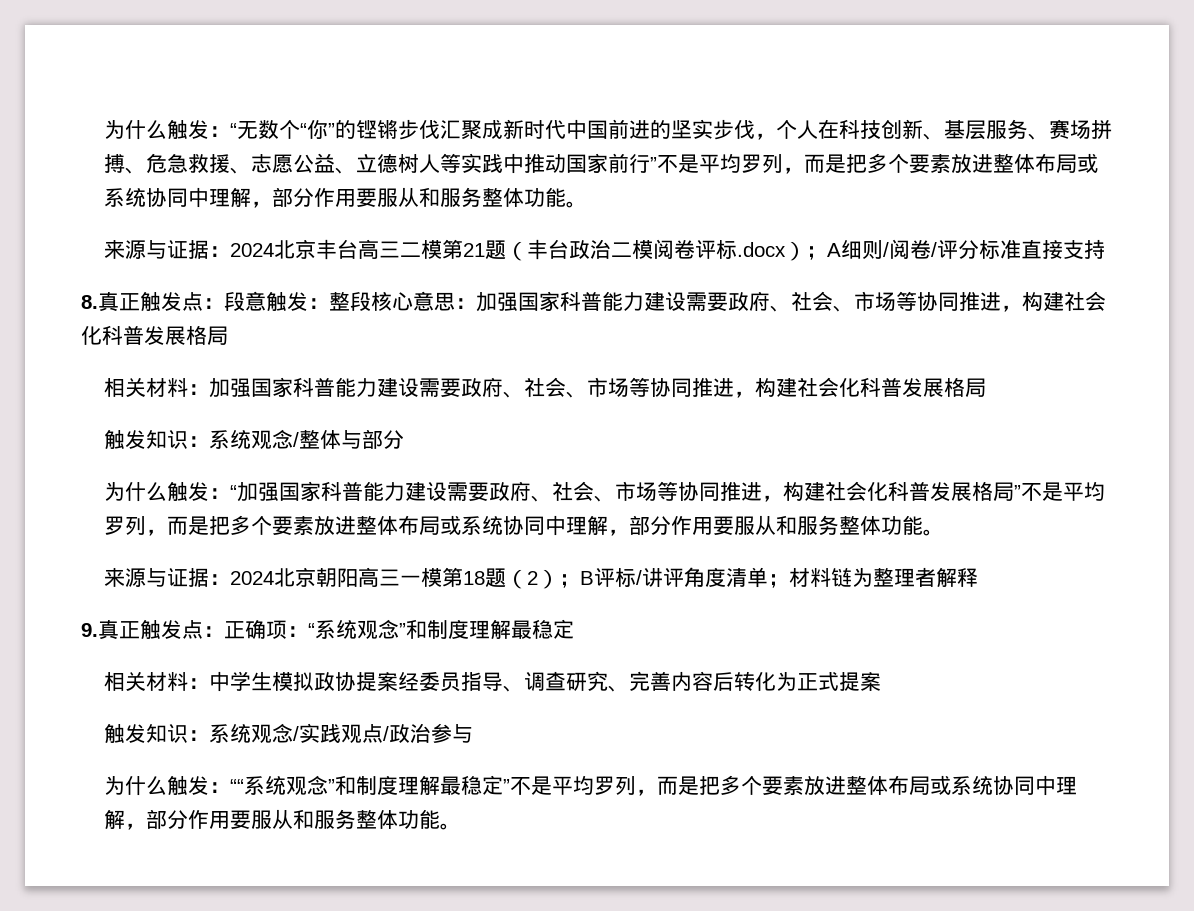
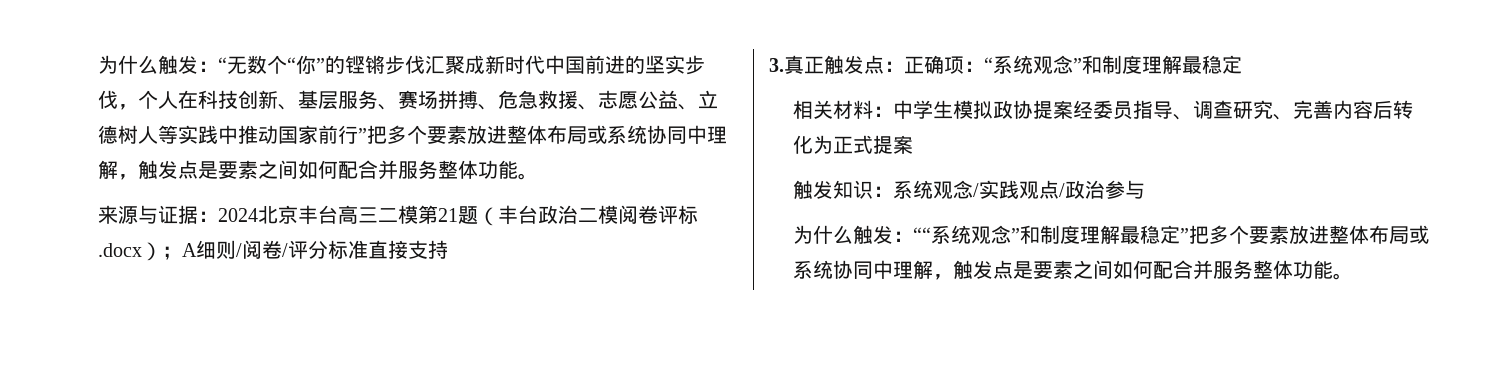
- 为什么触发：“无数个“你”的铿锵步伐汇聚成新时代中国前进的坚实步伐，个人在科技创新、基层服务、赛场拼搏、危急救援、志愿公益、立德树人等实践中推动国家前行”不是平均罗列，而是把多个要素放进整体布局或系统协同中理解，部分作用要服从和服务整体功能。
+ 为什么触发：“无数个“你”的铿锵步伐汇聚成新时代中国前进的坚实步伐，个人在科技创新、基层服务、赛场拼搏、危急救援、志愿公益、立德树人等实践中推动国家前行”把多个要素放进整体布局或系统协同中理解，触发点是要素之间如何配合并服务整体功能。
- 8.真正触发点：段意触发：整段核心意思：加强国家科普能力建设需要政府、社会、市场等协同推进，构建社会化科普发展格局
- 相关材料：加强国家科普能力建设需要政府、社会、市场等协同推进，构建社会化科普发展格局
- 触发知识：系统观念/整体与部分
- 为什么触发：“加强国家科普能力建设需要政府、社会、市场等协同推进，构建社会化科普发展格局”不是平均罗列，而是把多个要素放进整体布局或系统协同中理解，部分作用要服从和服务整体功能。
- 来源与证据：2024北京朝阳高三一模第18题（2）；B评标/讲评角度清单；材料链为整理者解释
- 9.真正触发点：正确项：“系统观念”和制度理解最稳定
+ 3.真正触发点：正确项：“系统观念”和制度理解最稳定
- 为什么触发：““系统观念”和制度理解最稳定”不是平均罗列，而是把多个要素放进整体布局或系统协同中理解，部分作用要服从和服务整体功能。
+ 为什么触发：““系统观念”和制度理解最稳定”把多个要素放进整体布局或系统协同中理解，触发点是要素之间如何配合并服务整体功能。

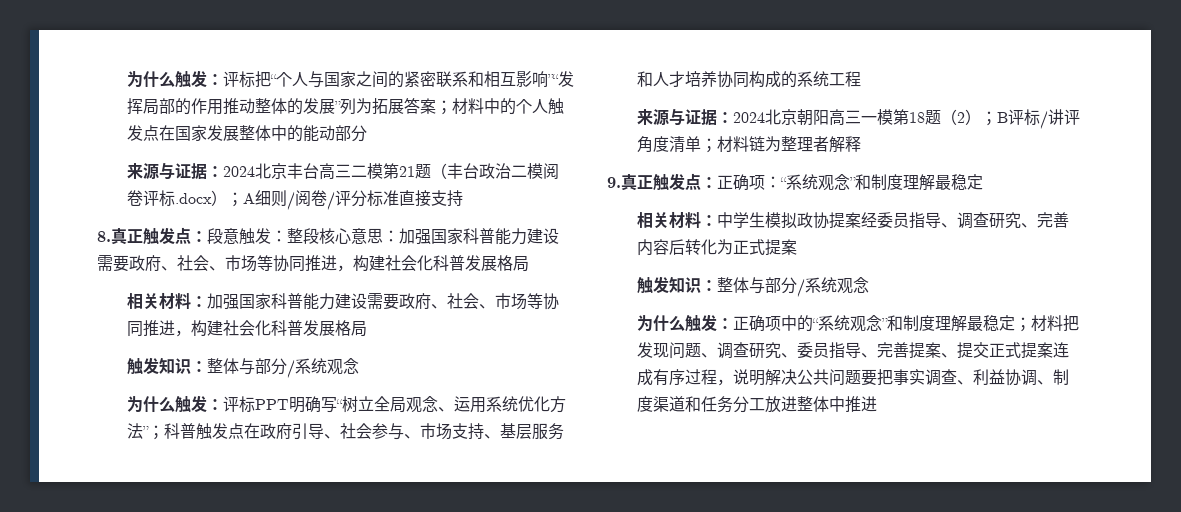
- 为什么触发：“无数个“你”的铿锵步伐汇聚成新时代中国前进的坚实步伐，个人在科技创新、基层服务、赛场拼搏、危急救援、志愿公益、立德树人等实践中推动国家前行”把多个要素放进整体布局或系统协同中理解，触发点是要素之间如何配合并服务整体功能。
+ 为什么触发：评标把“个人与国家之间的紧密联系和相互影响”“发挥局部的作用推动整体的发展”列为拓展答案；材料中的个人触发点在国家发展整体中的能动部分
- 3.真正触发点：正确项：“系统观念”和制度理解最稳定
+ 8.真正触发点：段意触发：整段核心意思：加强国家科普能力建设需要政府、社会、市场等协同推进，构建社会化科普发展格局
+ 相关材料：加强国家科普能力建设需要政府、社会、市场等协同推进，构建社会化科普发展格局
+ 触发知识：整体与部分/系统观念
+ 为什么触发：评标PPT明确写“树立全局观念、运用系统优化方法”；科普触发点在政府引导、社会参与、市场支持、基层服务和人才培养协同构成的系统工程
+ 来源与证据：2024北京朝阳高三一模第18题（2）；B评标/讲评角度清单；材料链为整理者解释
+ 9.真正触发点：正确项：“系统观念”和制度理解最稳定
  相关材料：中学生模拟政协提案经委员指导、调查研究、完善内容后转化为正式提案
- 触发知识：系统观念/实践观点/政治参与
- 为什么触发：““系统观念”和制度理解最稳定”把多个要素放进整体布局或系统协同中理解，触发点是要素之间如何配合并服务整体功能。
+ 触发知识：整体与部分/系统观念
+ 为什么触发：正确项中的“系统观念”和制度理解最稳定；材料把发现问题、调查研究、委员指导、完善提案、提交正式提案连成有序过程，说明解决公共问题要把事实调查、利益协调、制度渠道和任务分工放进整体中推进

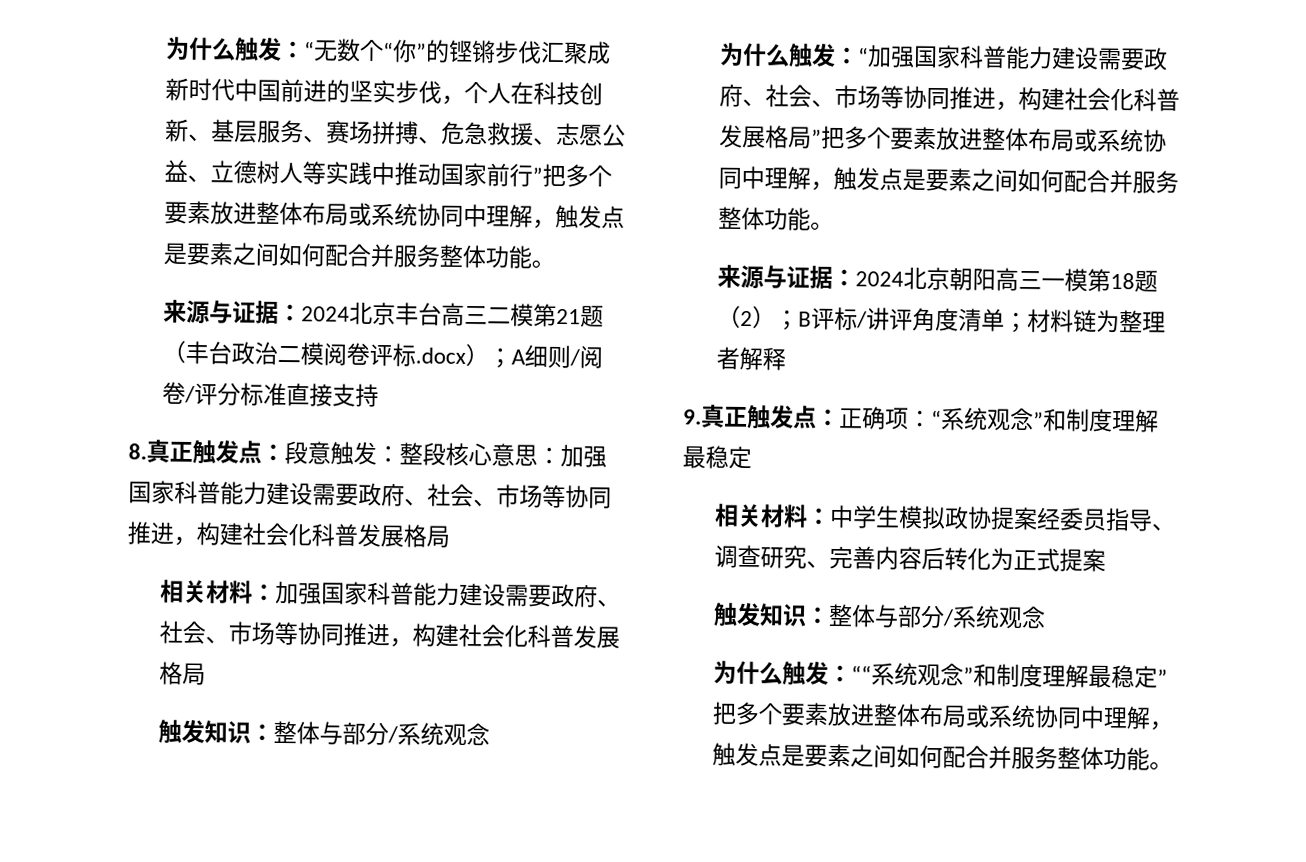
- 为什么触发：评标把“个人与国家之间的紧密联系和相互影响”“发挥局部的作用推动整体的发展”列为拓展答案；材料中的个人触发点在国家发展整体中的能动部分
+ 为什么触发：“无数个“你”的铿锵步伐汇聚成新时代中国前进的坚实步伐，个人在科技创新、基层服务、赛场拼搏、危急救援、志愿公益、立德树人等实践中推动国家前行”把多个要素放进整体布局或系统协同中理解，触发点是要素之间如何配合并服务整体功能。
- 为什么触发：评标PPT明确写“树立全局观念、运用系统优化方法”；科普触发点在政府引导、社会参与、市场支持、基层服务和人才培养协同构成的系统工程
+ 为什么触发：“加强国家科普能力建设需要政府、社会、市场等协同推进，构建社会化科普发展格局”把多个要素放进整体布局或系统协同中理解，触发点是要素之间如何配合并服务整体功能。
- 为什么触发：正确项中的“系统观念”和制度理解最稳定；材料把发现问题、调查研究、委员指导、完善提案、提交正式提案连成有序过程，说明解决公共问题要把事实调查、利益协调、制度渠道和任务分工放进整体中推进
+ 为什么触发：““系统观念”和制度理解最稳定”把多个要素放进整体布局或系统协同中理解，触发点是要素之间如何配合并服务整体功能。

